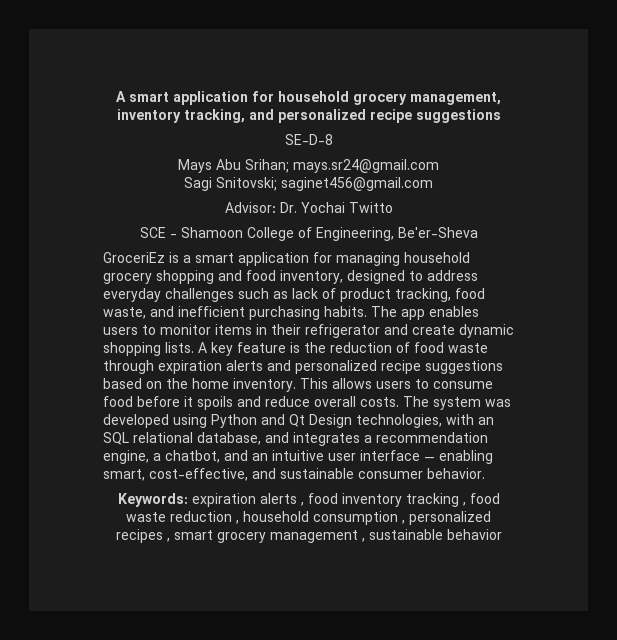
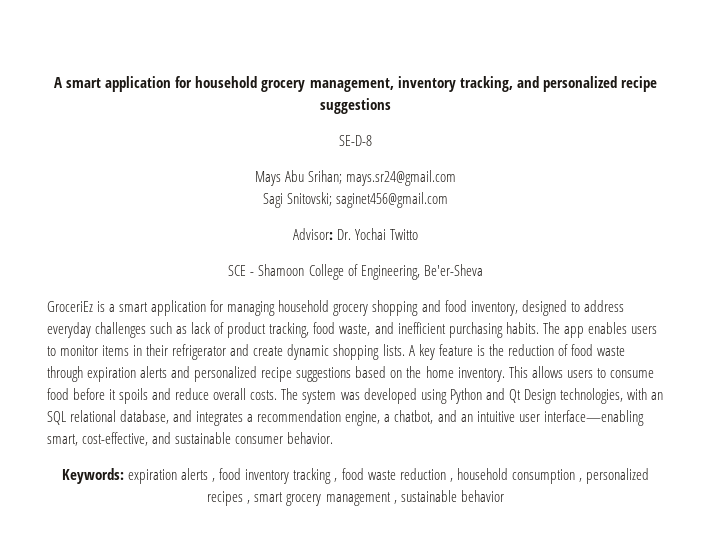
- The system was developed using Python and Qt Design technologies, with an SQL relational database, and integrates a recommendation engine, a chatbot, and an intuitive user interface — enabling smart, cost-effective, and sustainable consumer behavior.
+ The system was developed using Python and Qt Design technologies, with an SQL relational database, and integrates a recommendation engine, a chatbot, and an intuitive user interface—enabling smart, cost-effective, and sustainable consumer behavior.

